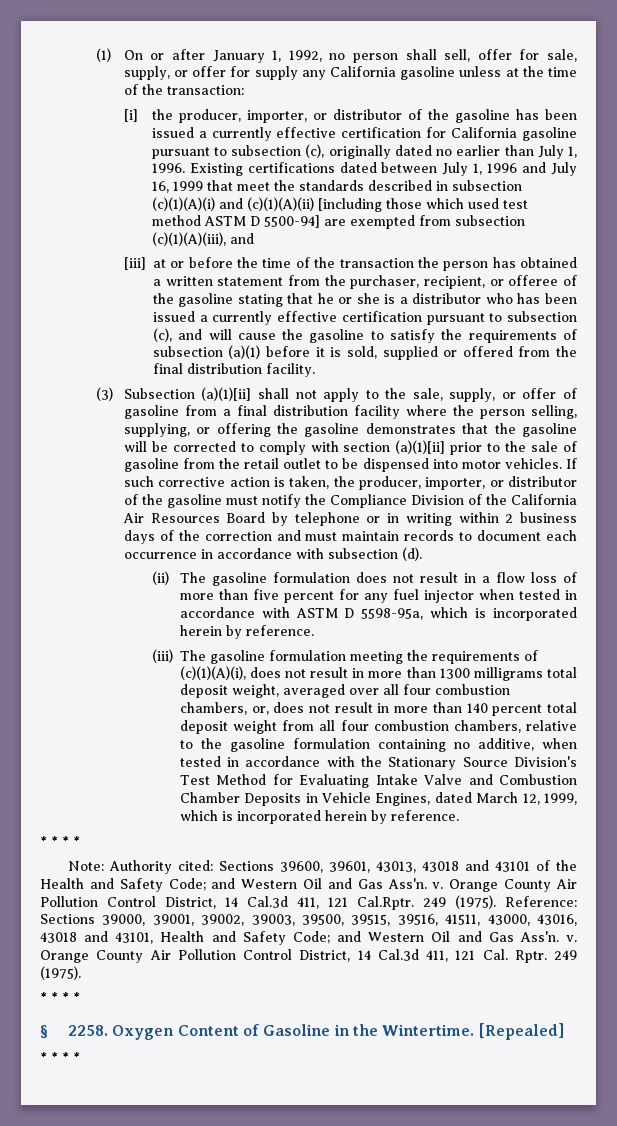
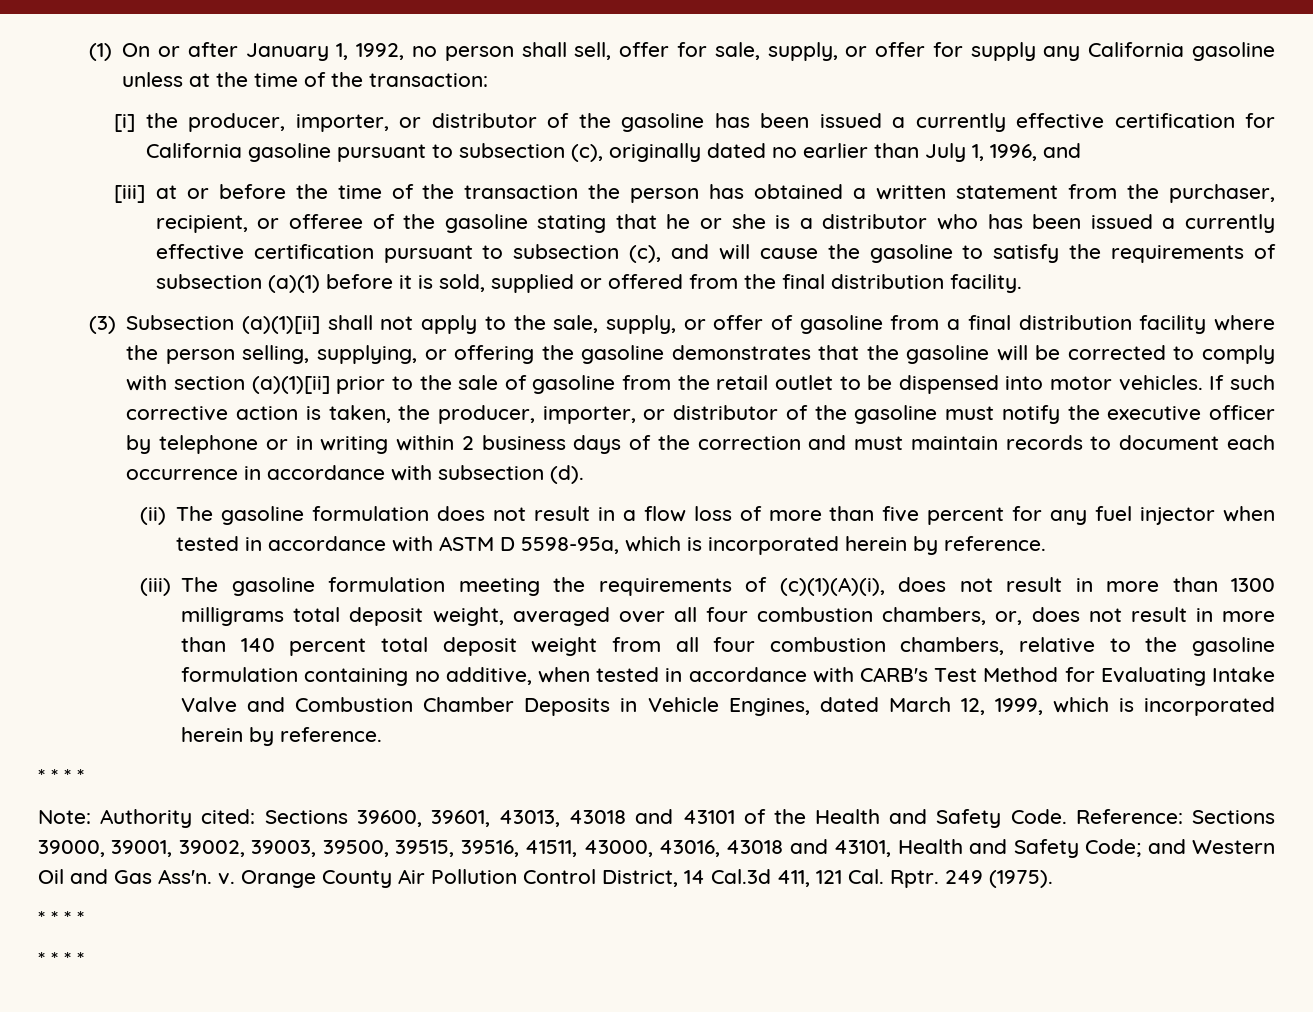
- [i] the producer, importer, or distributor of the gasoline has been issued a currently effective certification for California gasoline pursuant to subsection (c), originally dated no earlier than July 1, 1996. Existing certifications dated between July 1, 1996 and July 16, 1999 that meet the standards described in subsection (c)(1)(A)(i) and (c)(1)(A)(ii) [including those which used test method ASTM D 5500-94] are exempted from subsection (c)(1)(A)(iii), and
+ [i] the producer, importer, or distributor of the gasoline has been issued a currently effective certification for California gasoline pursuant to subsection (c), originally dated no earlier than July 1, 1996, and
- If such corrective action is taken, the producer, importer, or distributor of the gasoline must notify the Compliance Division of the California Air Resources Board by telephone or in writing within 2 business days of the correction and must maintain records to document each occurrence in accordance with subsection (d).
+ If such corrective action is taken, the producer, importer, or distributor of the gasoline must notify the executive officer by telephone or in writing within 2 business days of the correction and must maintain records to document each occurrence in accordance with subsection (d).
- (iii) The gasoline formulation meeting the requirements of (c)(1)(A)(i), does not result in more than 1300 milligrams total deposit weight, averaged over all four combustion chambers, or, does not result in more than 140 percent total deposit weight from all four combustion chambers, relative to the gasoline formulation containing no additive, when tested in accordance with the Stationary Source Division's Test Method for Evaluating Intake Valve and Combustion Chamber Deposits in Vehicle Engines, dated March 12, 1999, which is incorporated herein by reference.
+ (iii) The gasoline formulation meeting the requirements of (c)(1)(A)(i), does not result in more than 1300 milligrams total deposit weight, averaged over all four combustion chambers, or, does not result in more than 140 percent total deposit weight from all four combustion chambers, relative to the gasoline formulation containing no additive, when tested in accordance with CARB's Test Method for Evaluating Intake Valve and Combustion Chamber Deposits in Vehicle Engines, dated March 12, 1999, which is incorporated herein by reference.
- Note: Authority cited: Sections 39600, 39601, 43013, 43018 and 43101 of the Health and Safety Code; and Western Oil and Gas Ass'n. v. Orange County Air Pollution Control District, 14 Cal.3d 411, 121 Cal.Rptr. 249 (1975).
+ Note: Authority cited: Sections 39600, 39601, 43013, 43018 and 43101 of the Health and Safety Code.
- § 2258. Oxygen Content of Gasoline in the Wintertime. [Repealed]

